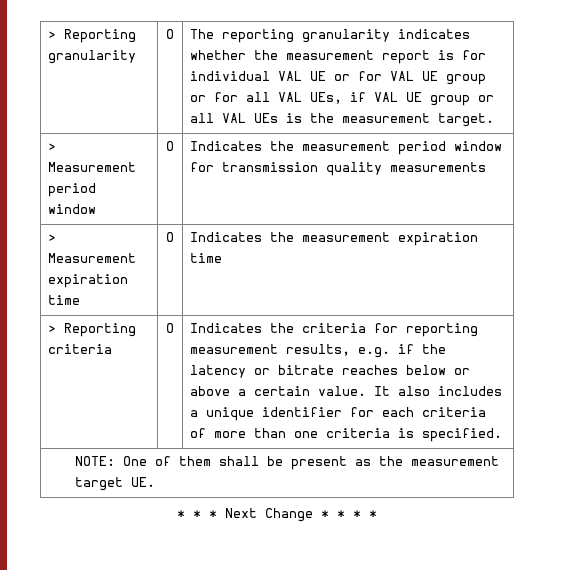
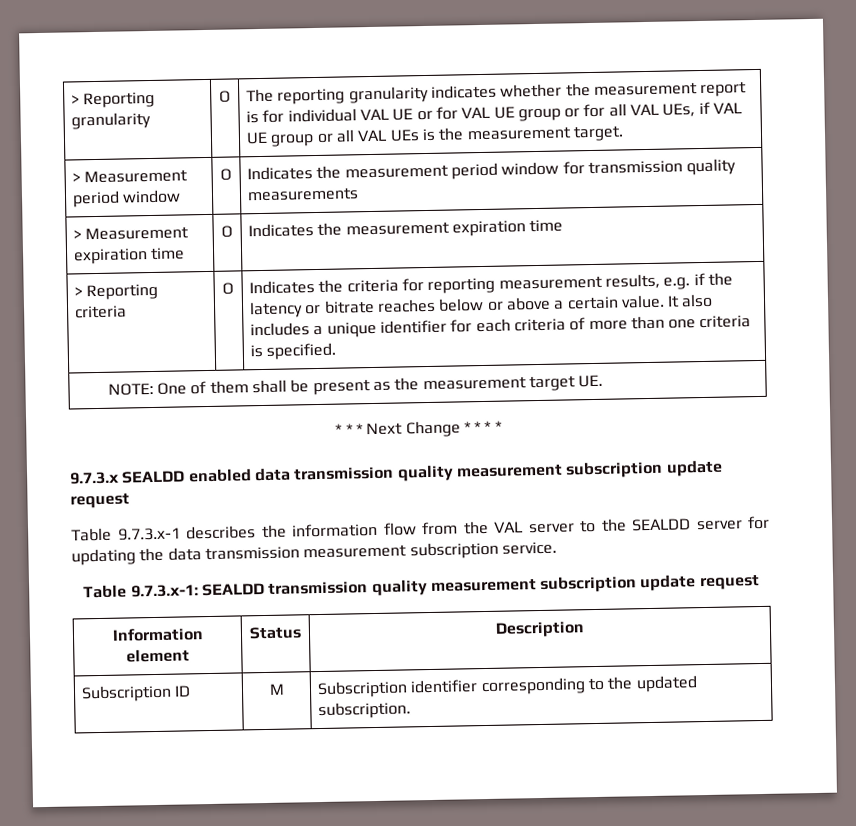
+ 9.7.3.x SEALDD enabled data transmission quality measurement subscription update request
+ Table 9.7.3.x-1 describes the information flow from the VAL server to the SEALDD server for updating the data transmission measurement subscription service.
+ Table 9.7.3.x-1: SEALDD transmission quality measurement subscription update request
+ Information element | Status | Description
+ Subscription ID | M | Subscription identifier corresponding to the updated subscription.

